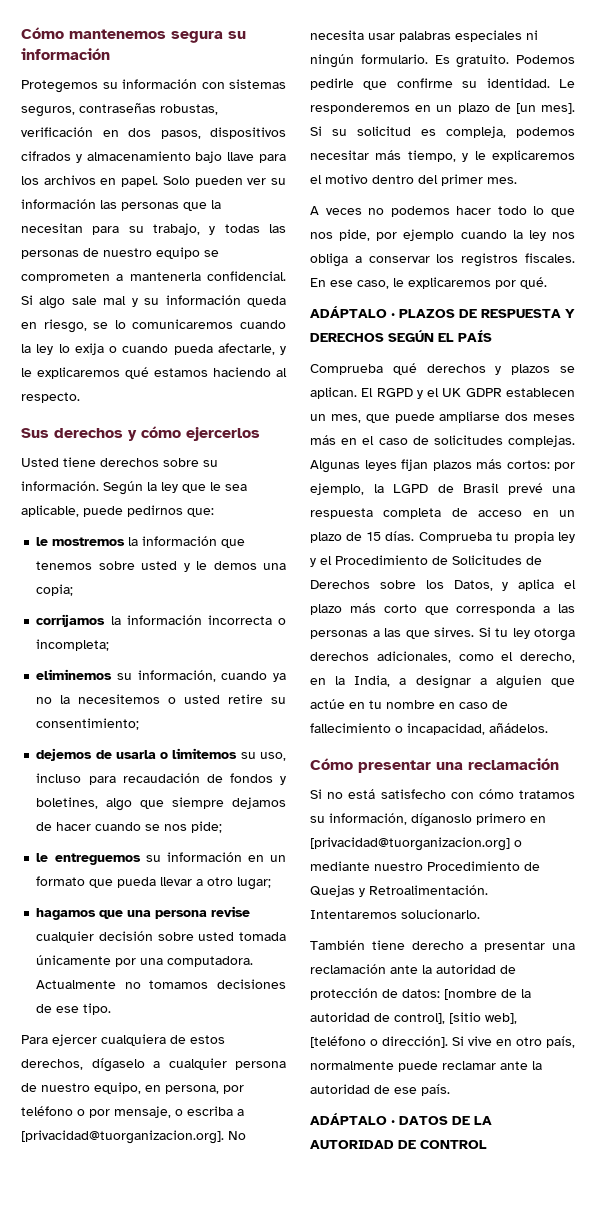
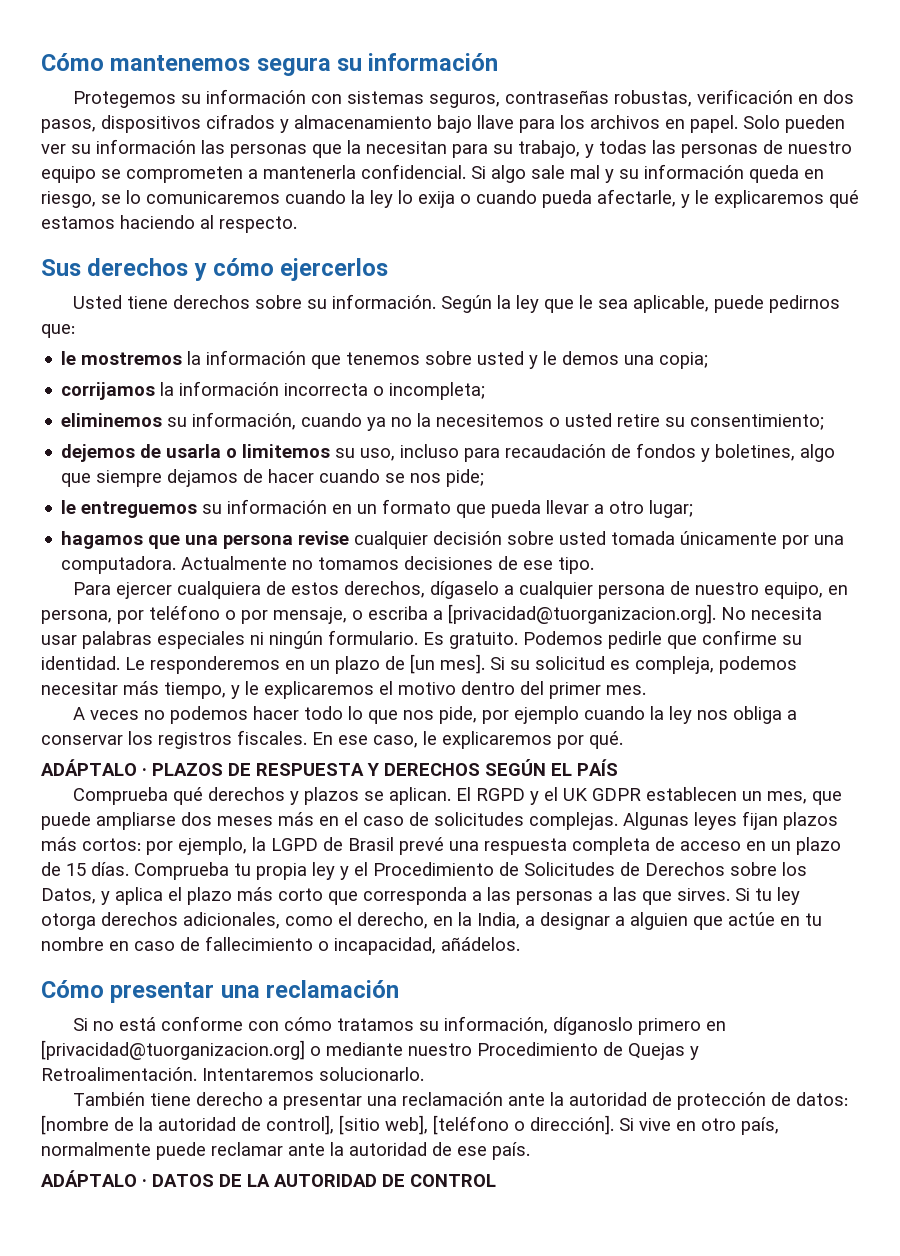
- Si no está satisfecho con cómo tratamos su información, díganoslo primero en [privacidad@tuorganizacion.org] o mediante nuestro Procedimiento de Quejas y Retroalimentación.
+ Si no está conforme con cómo tratamos su información, díganoslo primero en [privacidad@tuorganizacion.org] o mediante nuestro Procedimiento de Quejas y Retroalimentación.

